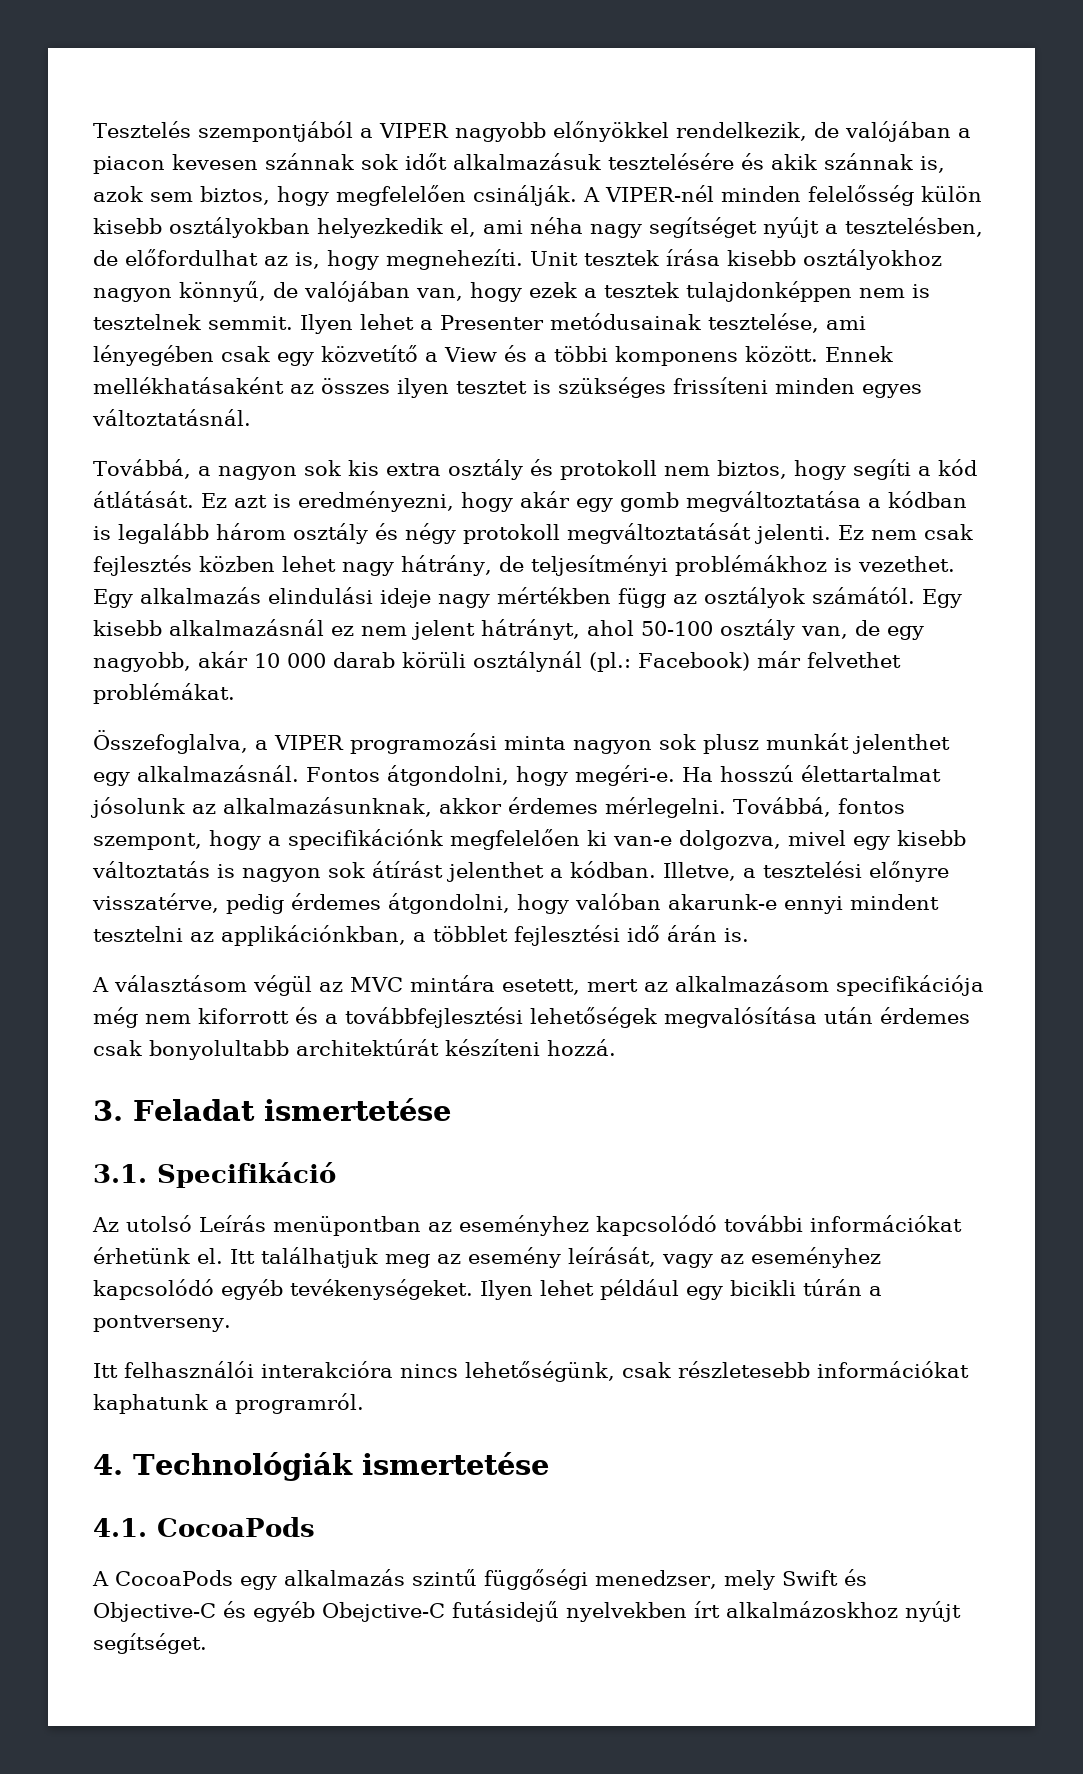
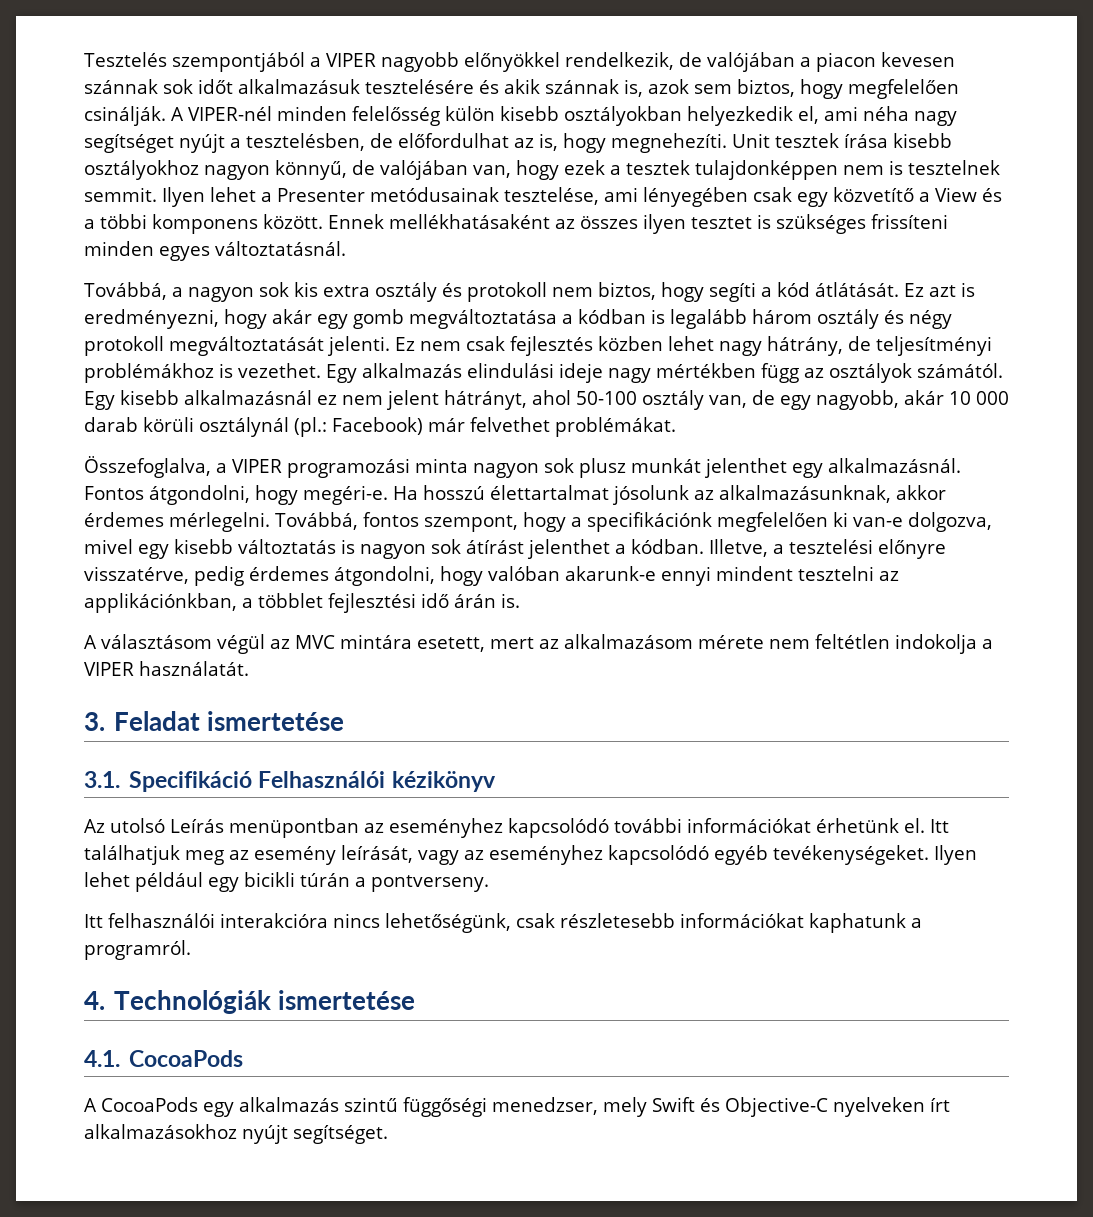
- A választásom végül az MVC mintára esetett, mert az alkalmazásom specifikációja még nem kiforrott és a továbbfejlesztési lehetőségek megvalósítása után érdemes csak bonyolultabb architektúrát készíteni hozzá.
+ A választásom végül az MVC mintára esetett, mert az alkalmazásom mérete nem feltétlen indokolja a VIPER használatát.
- 3.1. Specifikáció
+ 3.1. Specifikáció Felhasználói kézikönyv
- A CocoaPods egy alkalmazás szintű függőségi menedzser, mely Swift és Objective-C és egyéb Obejctive-C futásidejű nyelvekben írt alkalmázoskhoz nyújt segítséget.
+ A CocoaPods egy alkalmazás szintű függőségi menedzser, mely Swift és Objective-C nyelveken írt alkalmazásokhoz nyújt segítséget.

